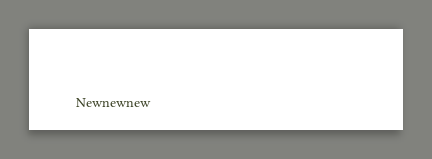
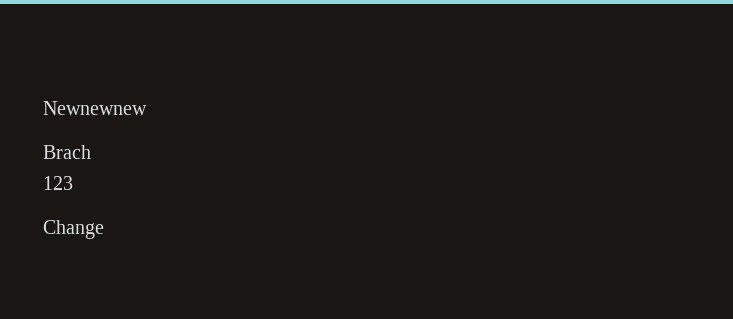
+ Brach
+ 123
+ Change

